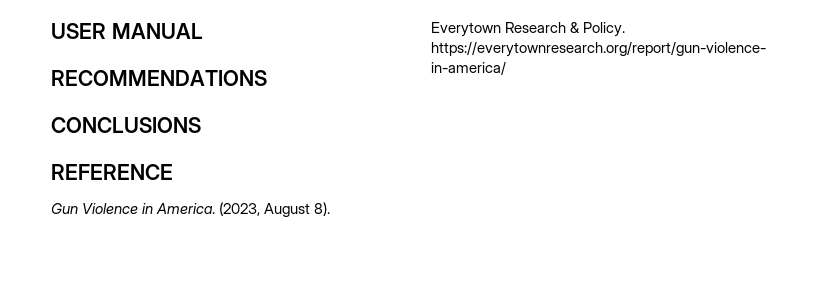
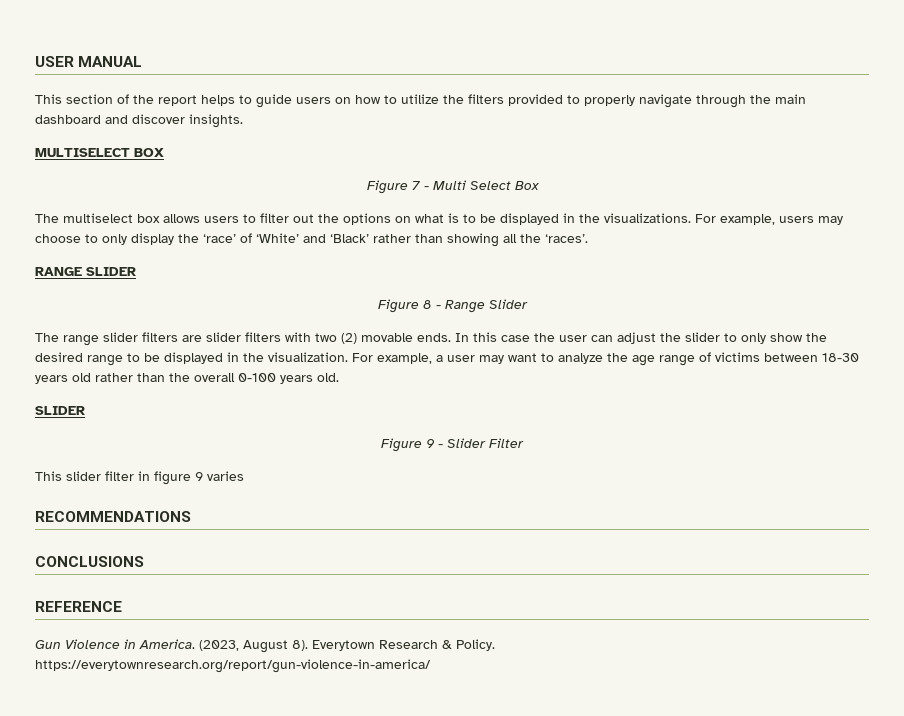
+ This section of the report helps to guide users on how to utilize the filters provided to properly navigate through the main dashboard and discover insights.
+ MULTISELECT BOX
+ Figure 7 - Multi Select Box
+ The multiselect box allows users to filter out the options on what is to be displayed in the visualizations. For example, users may choose to only display the ‘race’ of ‘White’ and ‘Black’ rather than showing all the ‘races’.
+ RANGE SLIDER
+ Figure 8 - Range Slider
+ The range slider filters are slider filters with two (2) movable ends. In this case the user can adjust the slider to only show the desired range to be displayed in the visualization. For example, a user may want to analyze the age range of victims between 18-30 years old rather than the overall 0-100 years old.
+ SLIDER
+ Figure 9 - Slider Filter
+ This slider filter in figure 9 varies

